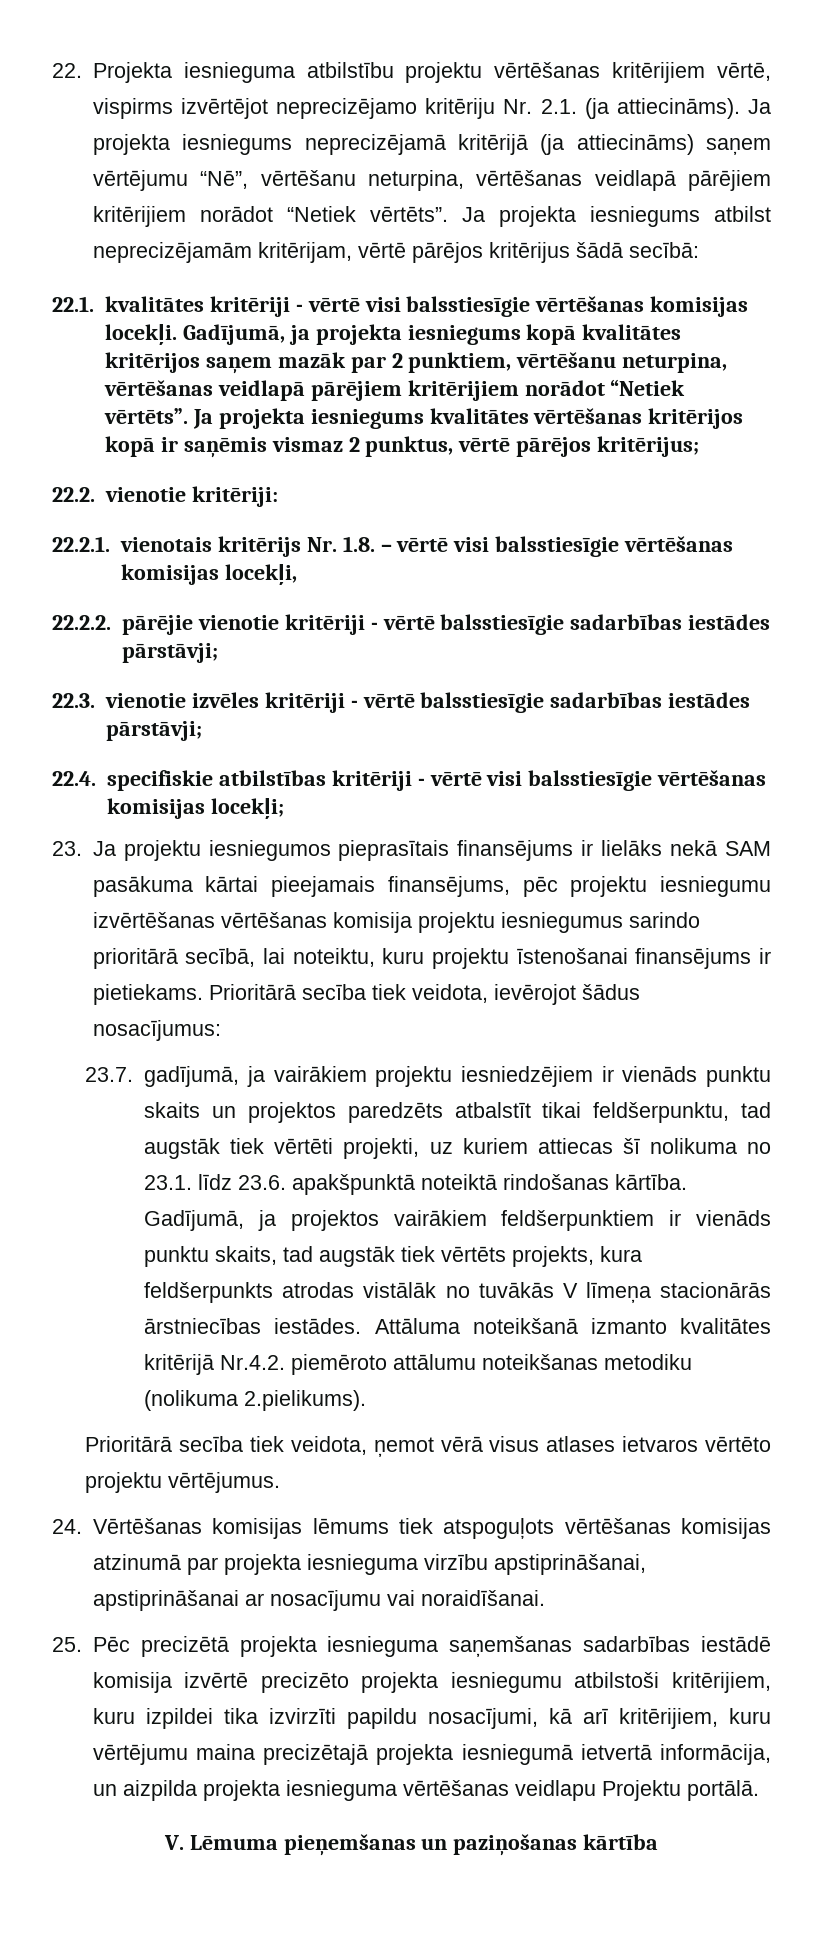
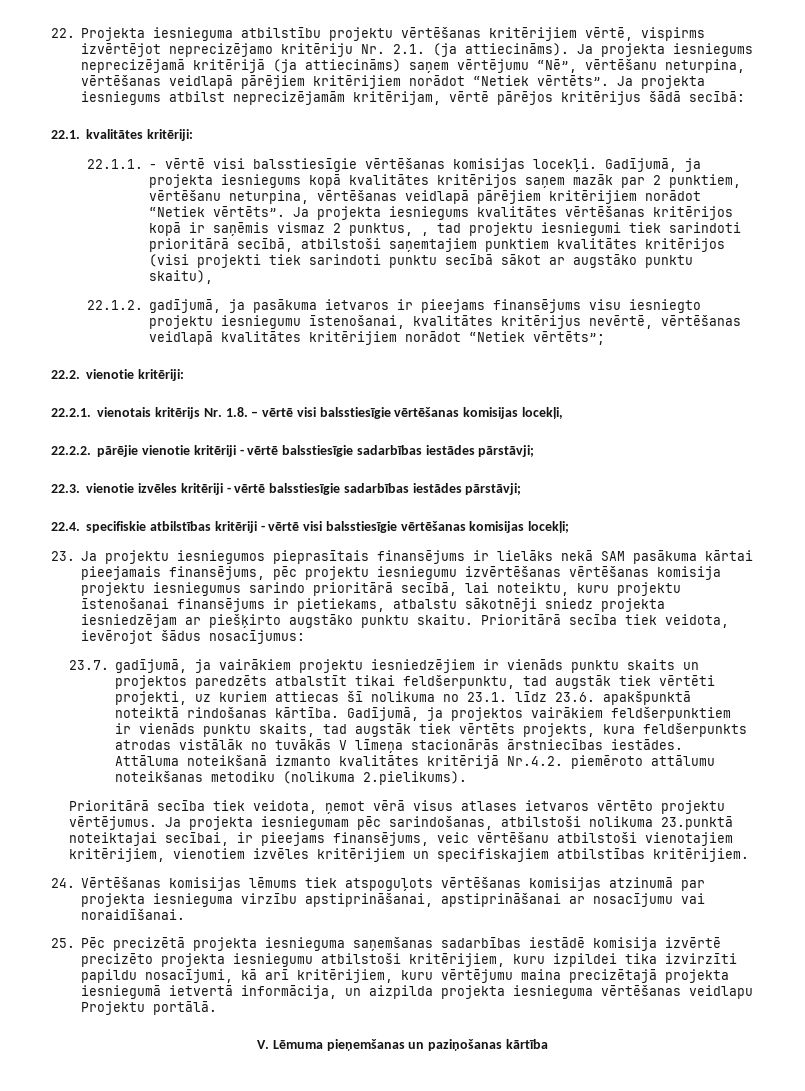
- 22.1. kvalitātes kritēriji - vērtē visi balsstiesīgie vērtēšanas komisijas locekļi.
+ 22.1. kvalitātes kritēriji:
+ 22.1.1. - vērtē visi balsstiesīgie vērtēšanas komisijas locekļi.
- Ja projekta iesniegums kvalitātes vērtēšanas kritērijos kopā ir saņēmis vismaz 2 punktus, vērtē pārējos kritērijus;
+ Ja projekta iesniegums kvalitātes vērtēšanas kritērijos kopā ir saņēmis vismaz 2 punktus, , tad projektu iesniegumi tiek sarindoti prioritārā secībā, atbilstoši saņemtajiem punktiem kvalitātes kritērijos (visi projekti tiek sarindoti punktu secībā sākot ar augstāko punktu skaitu),
+ 22.1.2. gadījumā, ja pasākuma ietvaros ir pieejams finansējums visu iesniegto projektu iesniegumu īstenošanai, kvalitātes kritērijus nevērtē, vērtēšanas veidlapā kvalitātes kritērijiem norādot “Netiek vērtēts”;
- 23. Ja projektu iesniegumos pieprasītais finansējums ir lielāks nekā SAM pasākuma kārtai pieejamais finansējums, pēc projektu iesniegumu izvērtēšanas vērtēšanas komisija projektu iesniegumus sarindo prioritārā secībā, lai noteiktu, kuru projektu īstenošanai finansējums ir pietiekams.
+ 23. Ja projektu iesniegumos pieprasītais finansējums ir lielāks nekā SAM pasākuma kārtai pieejamais finansējums, pēc projektu iesniegumu izvērtēšanas vērtēšanas komisija projektu iesniegumus sarindo prioritārā secībā, lai noteiktu, kuru projektu īstenošanai finansējums ir pietiekams, atbalstu sākotnēji sniedz projekta iesniedzējam ar piešķirto augstāko punktu skaitu.
+ Ja projekta iesniegumam pēc sarindošanas, atbilstoši nolikuma 23.punktā noteiktajai secībai, ir pieejams finansējums, veic vērtēšanu atbilstoši vienotajiem kritērijiem, vienotiem izvēles kritērijiem un specifiskajiem atbilstības kritērijiem.

